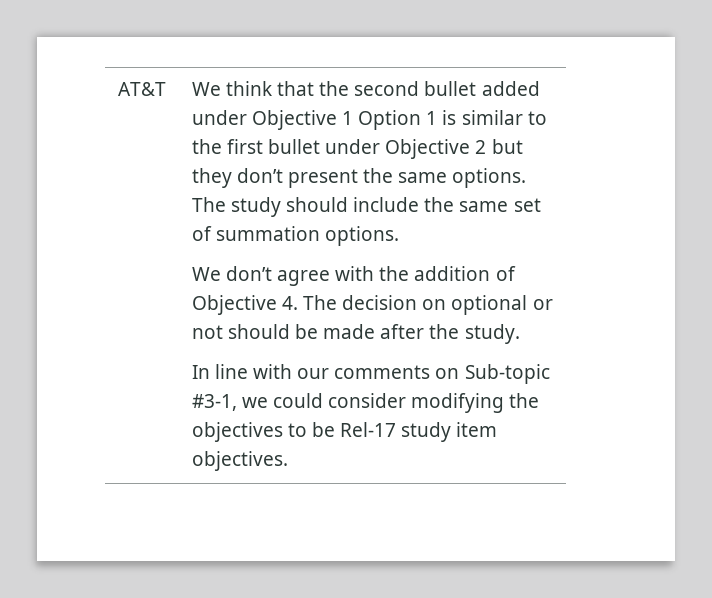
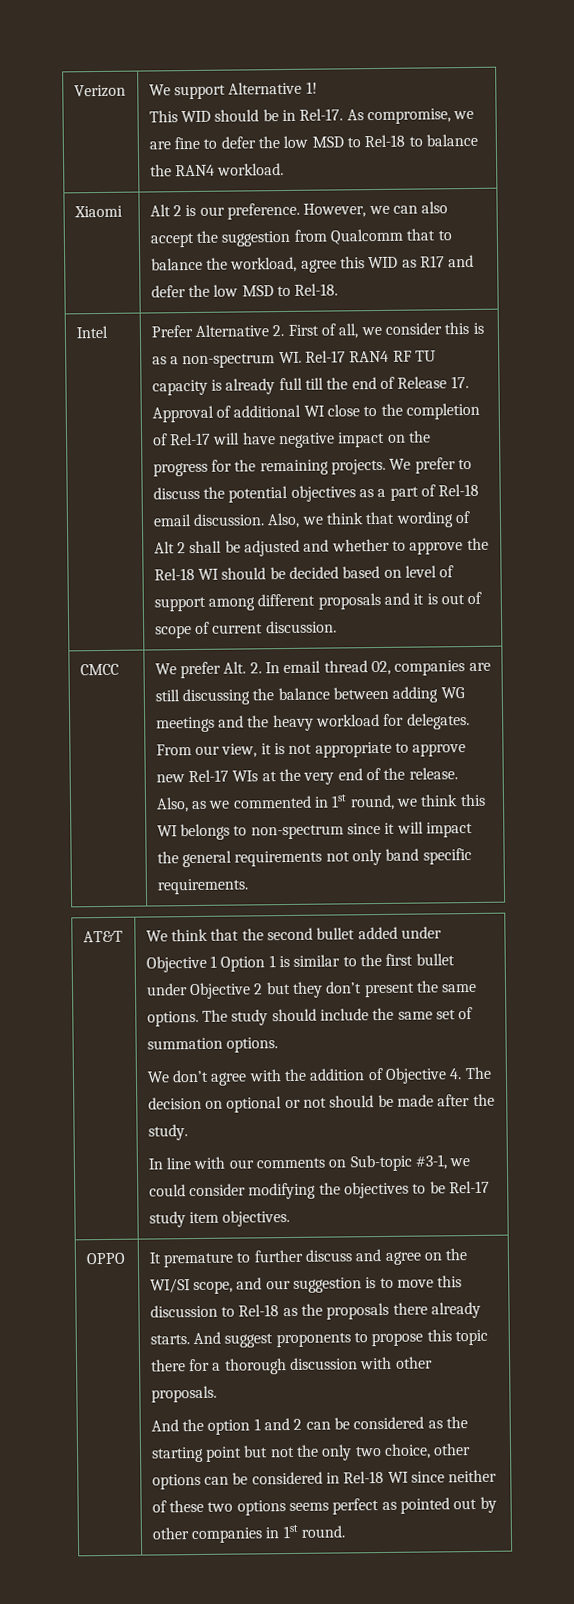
+ Verizon | We support Alternative 1!
+ This WID should be in Rel-17. As compromise, we are fine to defer the low MSD to Rel-18 to balance the RAN4 workload.
+ Xiaomi | Alt 2 is our preference. However, we can also accept the suggestion from Qualcomm that to balance the workload, agree this WID as R17 and defer the low MSD to Rel-18.
+ Intel | Prefer Alternative 2. First of all, we consider this is as a non-spectrum WI. Rel-17 RAN4 RF TU capacity is already full till the end of Release 17. Approval of additional WI close to the completion of Rel-17 will have negative impact on the progress for the remaining projects. We prefer to discuss the potential objectives as a part of Rel-18 email discussion. Also, we think that wording of Alt 2 shall be adjusted and whether to approve the Rel-18 WI should be decided based on level of support among different proposals and it is out of scope of current discussion.
+ CMCC | We prefer Alt. 2. In email thread 02, companies are still discussing the balance between adding WG meetings and the heavy workload for delegates. From our view, it is not appropriate to approve new Rel-17 WIs at the very end of the release. Also, as we commented in 1st round, we think this WI belongs to non-spectrum since it will impact the general requirements not only band specific requirements.
+ OPPO | It premature to further discuss and agree on the WI/SI scope, and our suggestion is to move this discussion to Rel-18 as the proposals there already starts. And suggest proponents to propose this topic there for a thorough discussion with other proposals.
+ And the option 1 and 2 can be considered as the starting point but not the only two choice, other options can be considered in Rel-18 WI since neither of these two options seems perfect as pointed out by other companies in 1st round.

